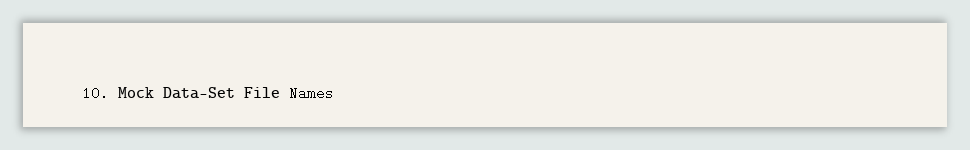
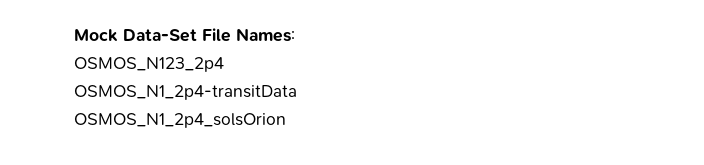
- 10. Mock Data-Set File Names
+ Mock Data-Set File Names:
+ OSMOS_N123_2p4
+ OSMOS_N1_2p4-transitData
+ OSMOS_N1_2p4_solsOrion

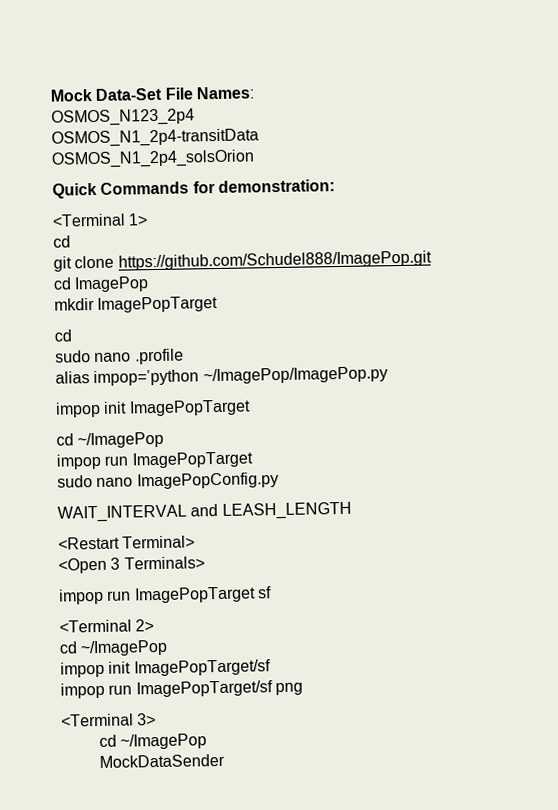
+ Quick Commands for demonstration:
+ <Terminal 1>
+ cd
+ git clone https://github.com/Schudel888/ImagePop.git
+ cd ImagePop
+ mkdir ImagePopTarget
+ cd
+ sudo nano .profile
+ alias impop=’python ~/ImagePop/ImagePop.py
+ impop init ImagePopTarget
+ cd ~/ImagePop
+ impop run ImagePopTarget
+ sudo nano ImagePopConfig.py
+ WAIT_INTERVAL and LEASH_LENGTH
+ <Restart Terminal>
+ <Open 3 Terminals>
+ impop run ImagePopTarget sf
+ <Terminal 2>
+ cd ~/ImagePop
+ impop init ImagePopTarget/sf
+ impop run ImagePopTarget/sf png
+ <Terminal 3>
+ cd ~/ImagePop
+ MockDataSender

